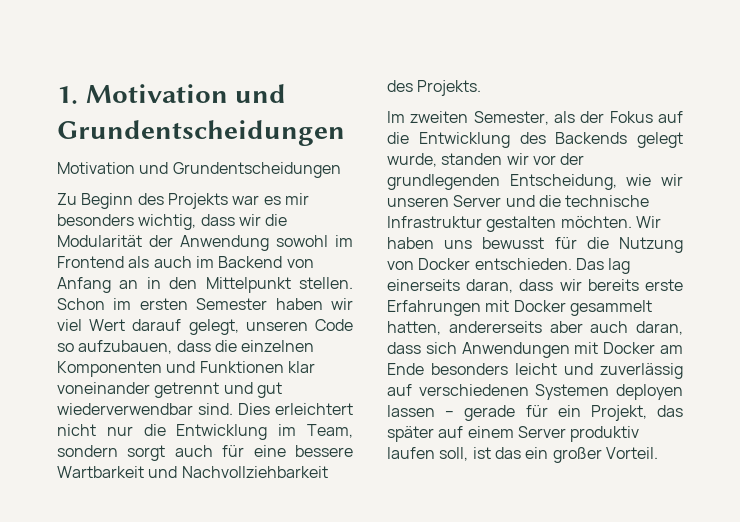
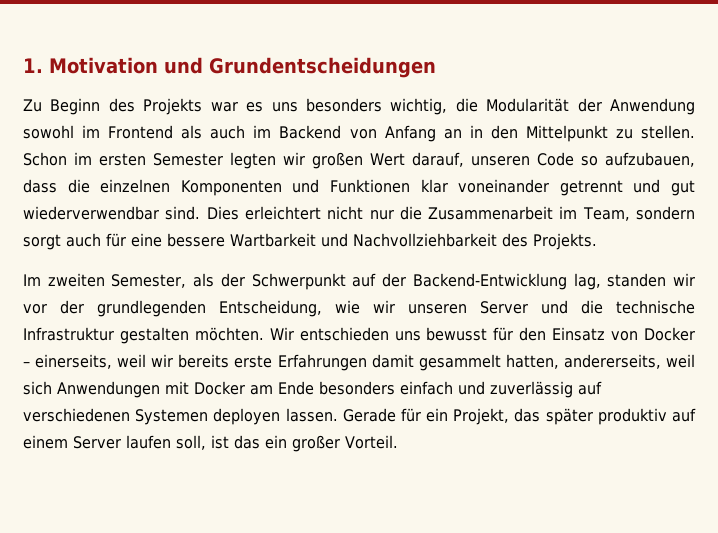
  1. Motivation und Grundentscheidungen
- Motivation und Grundentscheidungen
- Zu Beginn des Projekts war es mir besonders wichtig, dass wir die Modularität der Anwendung sowohl im Frontend als auch im Backend von Anfang an in den Mittelpunkt stellen.
+ Zu Beginn des Projekts war es uns besonders wichtig, die Modularität der Anwendung sowohl im Frontend als auch im Backend von Anfang an in den Mittelpunkt zu stellen.
- Schon im ersten Semester haben wir viel Wert darauf gelegt, unseren Code so aufzubauen, dass die einzelnen Komponenten und Funktionen klar voneinander getrennt und gut wiederverwendbar sind.
+ Schon im ersten Semester legten wir großen Wert darauf, unseren Code so aufzubauen, dass die einzelnen Komponenten und Funktionen klar voneinander getrennt und gut wiederverwendbar sind.
- Dies erleichtert nicht nur die Entwicklung im Team, sondern sorgt auch für eine bessere Wartbarkeit und Nachvollziehbarkeit des Projekts.
+ Dies erleichtert nicht nur die Zusammenarbeit im Team, sondern sorgt auch für eine bessere Wartbarkeit und Nachvollziehbarkeit des Projekts.
- Im zweiten Semester, als der Fokus auf die Entwicklung des Backends gelegt wurde, standen wir vor der grundlegenden Entscheidung, wie wir unseren Server und die technische Infrastruktur gestalten möchten.
+ Im zweiten Semester, als der Schwerpunkt auf der Backend-Entwicklung lag, standen wir vor der grundlegenden Entscheidung, wie wir unseren Server und die technische Infrastruktur gestalten möchten.
- Wir haben uns bewusst für die Nutzung von Docker entschieden. Das lag einerseits daran, dass wir bereits erste Erfahrungen mit Docker gesammelt hatten, andererseits aber auch daran, dass sich Anwendungen mit Docker am Ende besonders leicht und zuverlässig auf verschiedenen Systemen deployen lassen – gerade für ein Projekt, das später auf einem Server produktiv laufen soll, ist das ein großer Vorteil.
+ Wir entschieden uns bewusst für den Einsatz von Docker – einerseits, weil wir bereits erste Erfahrungen damit gesammelt hatten, andererseits, weil sich Anwendungen mit Docker am Ende besonders einfach und zuverlässig auf verschiedenen Systemen deployen lassen. Gerade für ein Projekt, das später produktiv auf einem Server laufen soll, ist das ein großer Vorteil.

